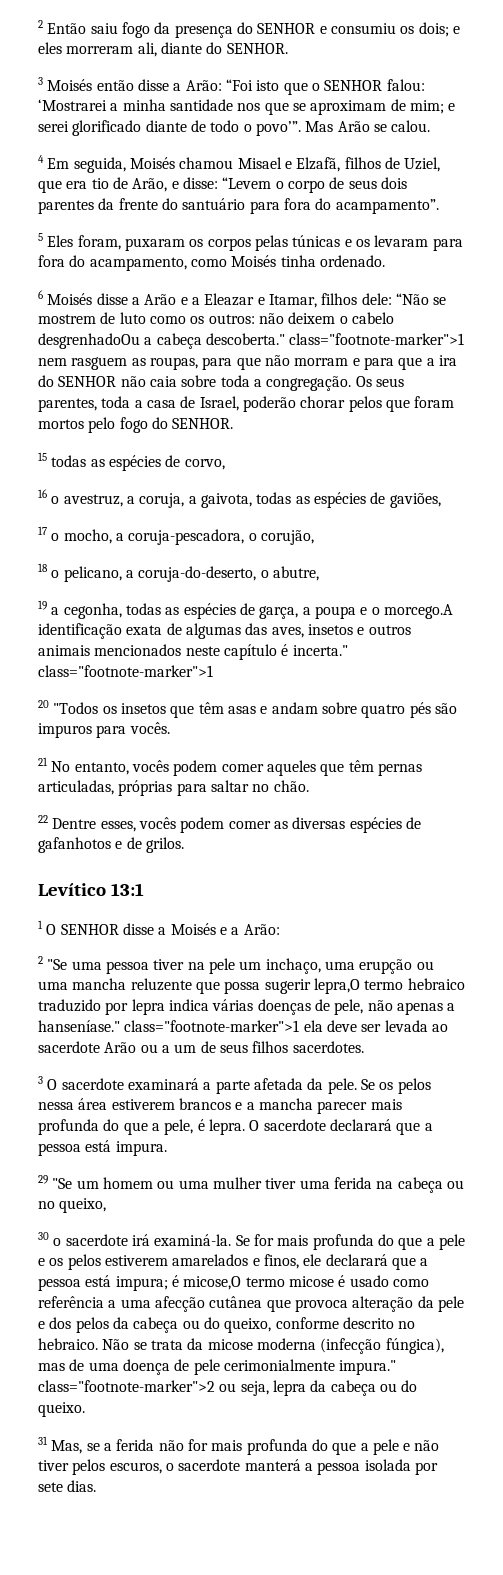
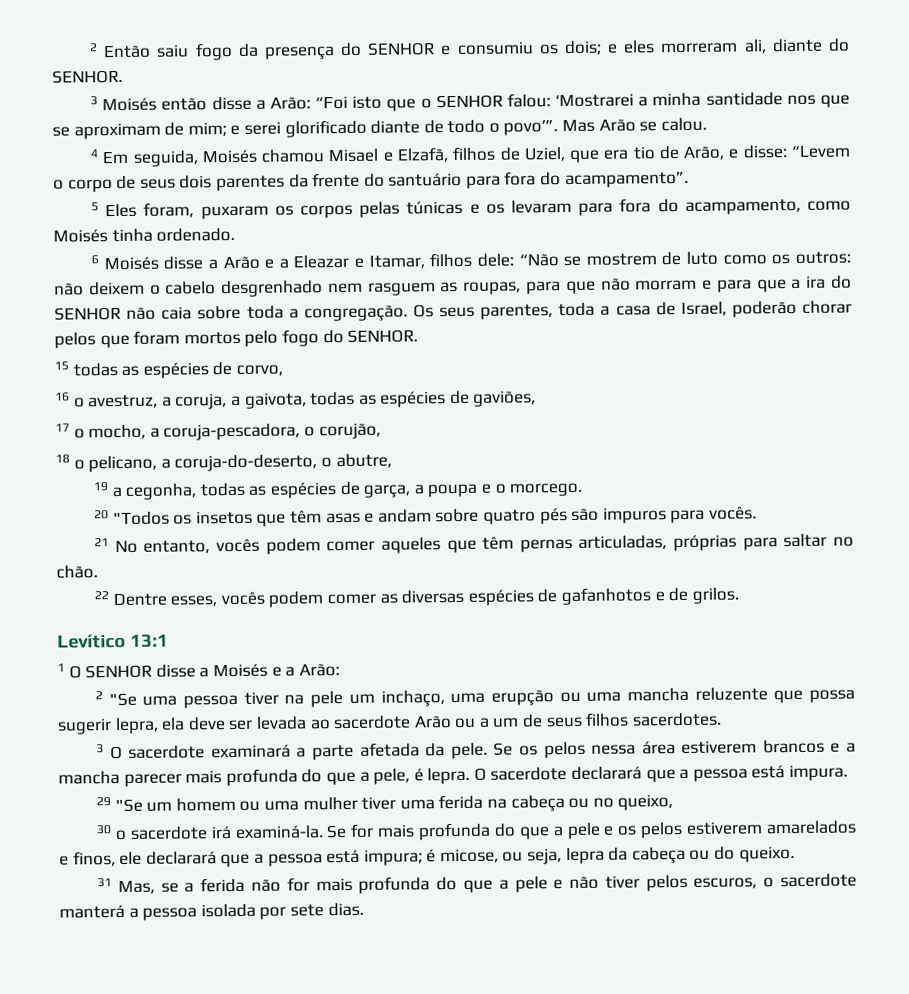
- 6 Moisés disse a Arão e a Eleazar e Itamar, filhos dele: “Não se mostrem de luto como os outros: não deixem o cabelo desgrenhadoOu a cabeça descoberta." class="footnote-marker">1 nem rasguem as roupas, para que não morram e para que a ira do SENHOR não caia sobre toda a congregação.
+ 6 Moisés disse a Arão e a Eleazar e Itamar, filhos dele: “Não se mostrem de luto como os outros: não deixem o cabelo desgrenhado nem rasguem as roupas, para que não morram e para que a ira do SENHOR não caia sobre toda a congregação.
- 19 a cegonha, todas as espécies de garça, a poupa e o morcego.A identificação exata de algumas das aves, insetos e outros animais mencionados neste capítulo é incerta." class="footnote-marker">1
+ 19 a cegonha, todas as espécies de garça, a poupa e o morcego.
- 2 "Se uma pessoa tiver na pele um inchaço, uma erupção ou uma mancha reluzente que possa sugerir lepra,O termo hebraico traduzido por lepra indica várias doenças de pele, não apenas a hanseníase." class="footnote-marker">1 ela deve ser levada ao sacerdote Arão ou a um de seus filhos sacerdotes.
+ 2 "Se uma pessoa tiver na pele um inchaço, uma erupção ou uma mancha reluzente que possa sugerir lepra, ela deve ser levada ao sacerdote Arão ou a um de seus filhos sacerdotes.
- Se for mais profunda do que a pele e os pelos estiverem amarelados e finos, ele declarará que a pessoa está impura; é micose,O termo micose é usado como referência a uma afecção cutânea que provoca alteração da pele e dos pelos da cabeça ou do queixo, conforme descrito no hebraico. Não se trata da micose moderna (infecção fúngica), mas de uma doença de pele cerimonialmente impura." class="footnote-marker">2 ou seja, lepra da cabeça ou do queixo.
+ Se for mais profunda do que a pele e os pelos estiverem amarelados e finos, ele declarará que a pessoa está impura; é micose, ou seja, lepra da cabeça ou do queixo.

